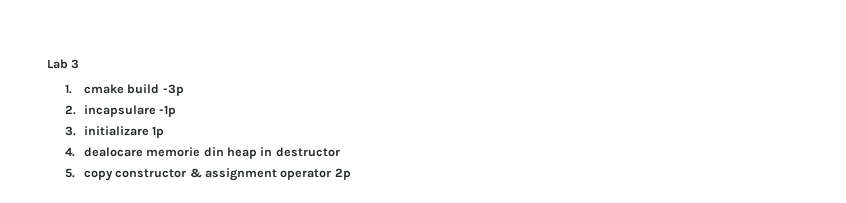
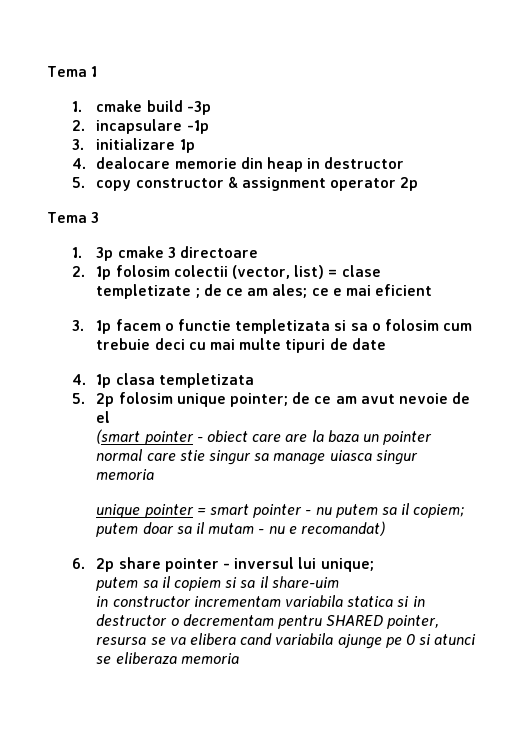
- Lab 3
+ Tema 1
+ Tema 3
+ 1. 3p cmake 3 directoare
+ 2. 1p folosim colectii (vector, list) = clase templetizate ; de ce am ales; ce e mai eficient
+ 3. 1p facem o functie templetizata si sa o folosim cum trebuie deci cu mai multe tipuri de date
+ 4. 1p clasa templetizata
+ 5. 2p folosim unique pointer; de ce am avut nevoie de el
+ (smart pointer - obiect care are la baza un pointer normal care stie singur sa manage uiasca singur memoria
+ unique pointer = smart pointer - nu putem sa il copiem; putem doar sa il mutam - nu e recomandat)
+ 6. 2p share pointer - inversul lui unique;
+ putem sa il copiem si sa il share-uim
+ in constructor incrementam variabila statica si in destructor o decrementam pentru SHARED pointer, resursa se va elibera cand variabila ajunge pe 0 si atunci se eliberaza memoria

